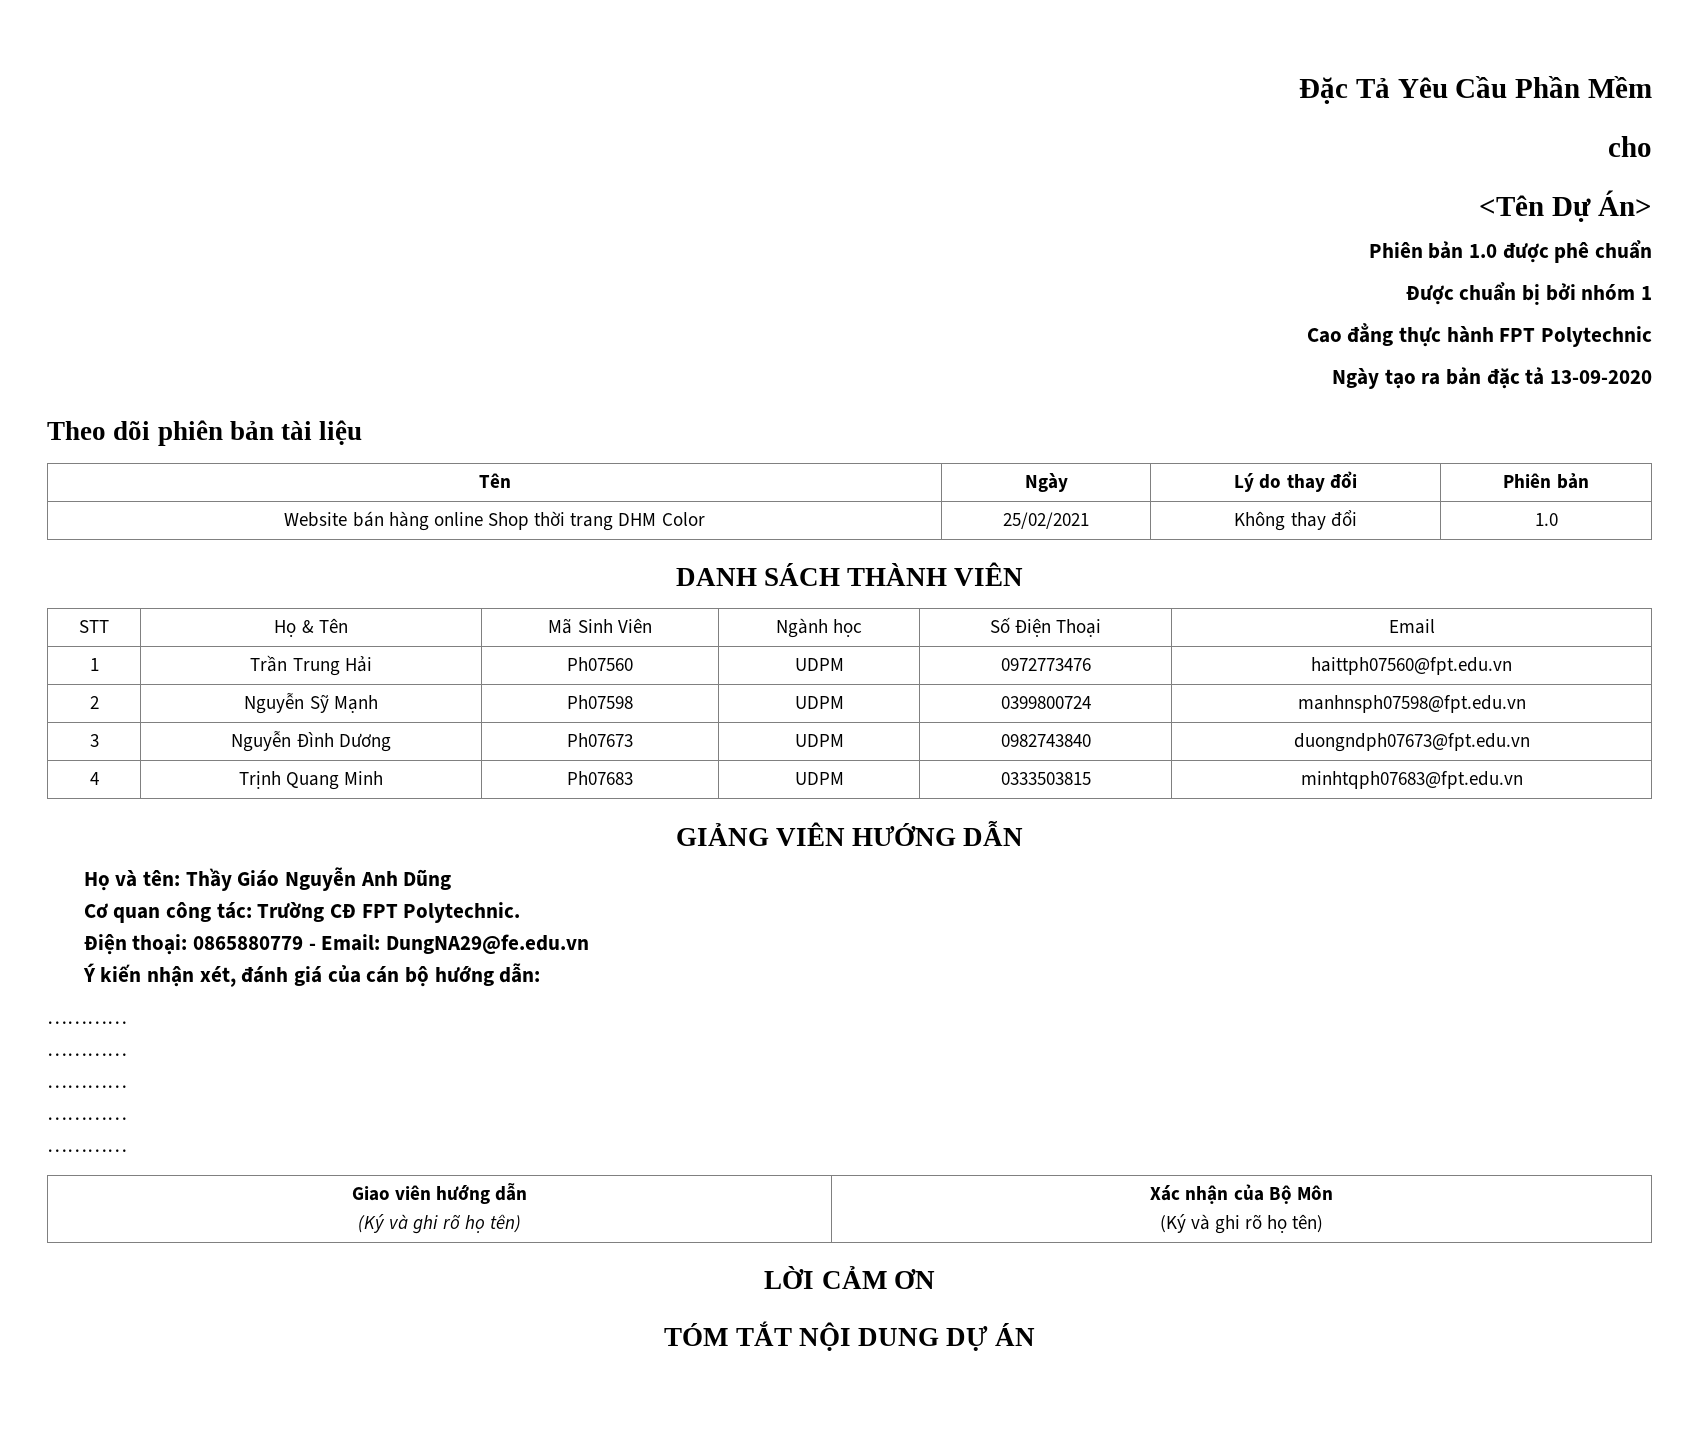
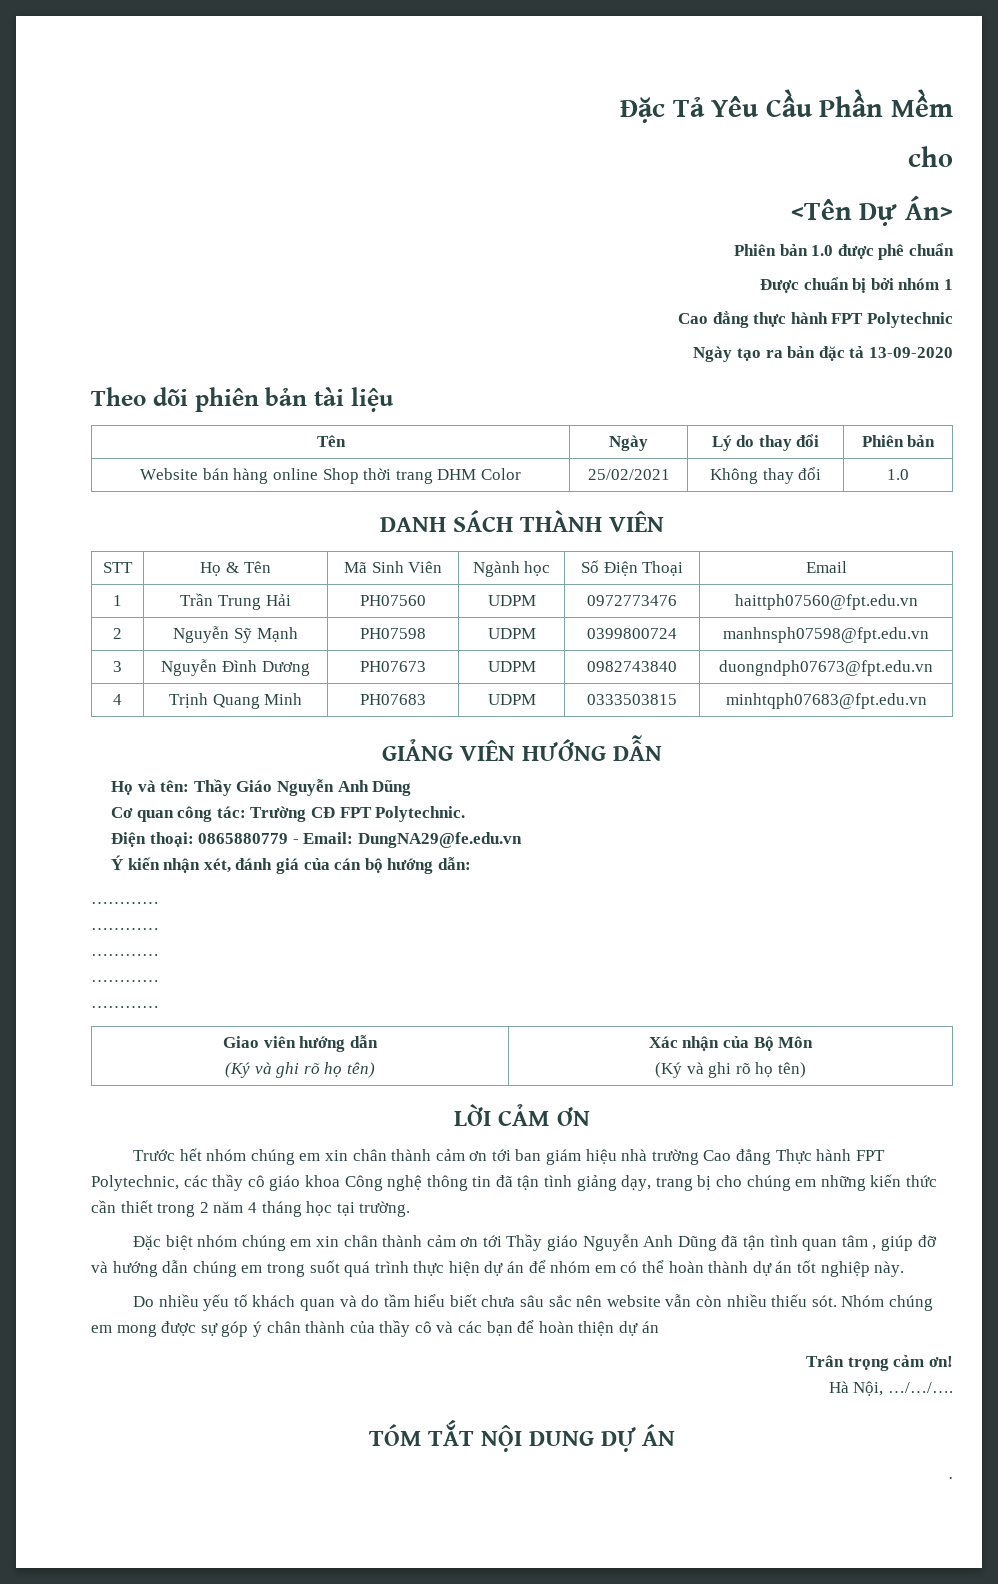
- 1 | Trần Trung Hải | Ph07560 | UDPM | 0972773476 | haittph07560@fpt.edu.vn
+ 1 | Trần Trung Hải | PH07560 | UDPM | 0972773476 | haittph07560@fpt.edu.vn
- 2 | Nguyễn Sỹ Mạnh | Ph07598 | UDPM | 0399800724 | manhnsph07598@fpt.edu.vn
+ 2 | Nguyễn Sỹ Mạnh | PH07598 | UDPM | 0399800724 | manhnsph07598@fpt.edu.vn
- 3 | Nguyễn Đình Dương | Ph07673 | UDPM | 0982743840 | duongndph07673@fpt.edu.vn
+ 3 | Nguyễn Đình Dương | PH07673 | UDPM | 0982743840 | duongndph07673@fpt.edu.vn
- 4 | Trịnh Quang Minh | Ph07683 | UDPM | 0333503815 | minhtqph07683@fpt.edu.vn
+ 4 | Trịnh Quang Minh | PH07683 | UDPM | 0333503815 | minhtqph07683@fpt.edu.vn
+ Trước hết nhóm chúng em xin chân thành cảm ơn tới ban giám hiệu nhà trường Cao đẳng Thực hành FPT Polytechnic, các thầy cô giáo khoa Công nghệ thông tin đã tận tình giảng dạy, trang bị cho chúng em những kiến thức cần thiết trong 2 năm 4 tháng học tại trường.
+ Đặc biệt nhóm chúng em xin chân thành cảm ơn tới Thầy giáo Nguyễn Anh Dũng đã tận tình quan tâm , giúp đỡ và hướng dẫn chúng em trong suốt quá trình thực hiện dự án để nhóm em có thể hoàn thành dự án tốt nghiệp này.
+ Do nhiều yếu tố khách quan và do tầm hiểu biết chưa sâu sắc nên website vẫn còn nhiều thiếu sót. Nhóm chúng em mong được sự góp ý chân thành của thầy cô và các bạn để hoàn thiện dự án
+ Trân trọng cảm ơn!
+ Hà Nội, …/…/….
+ .

